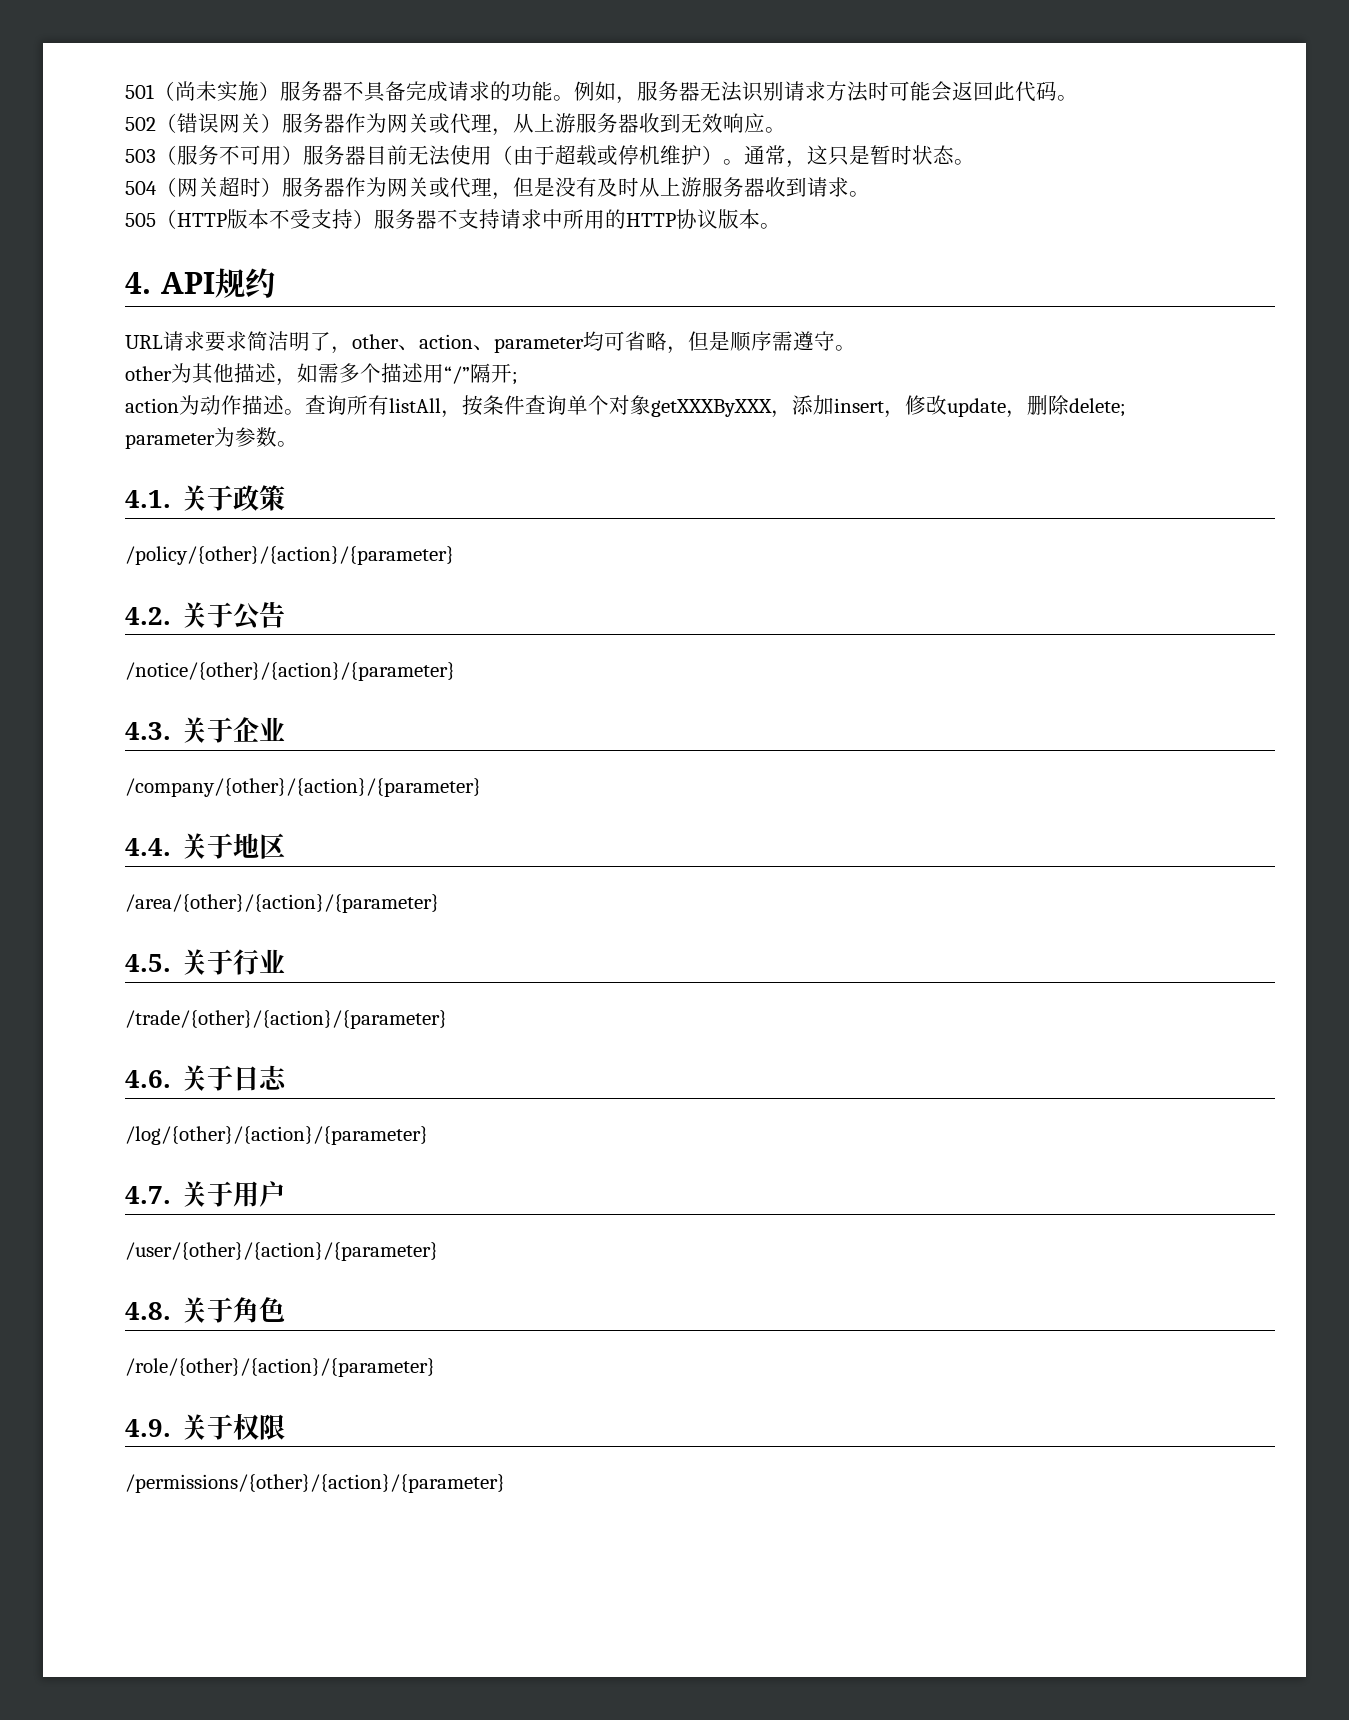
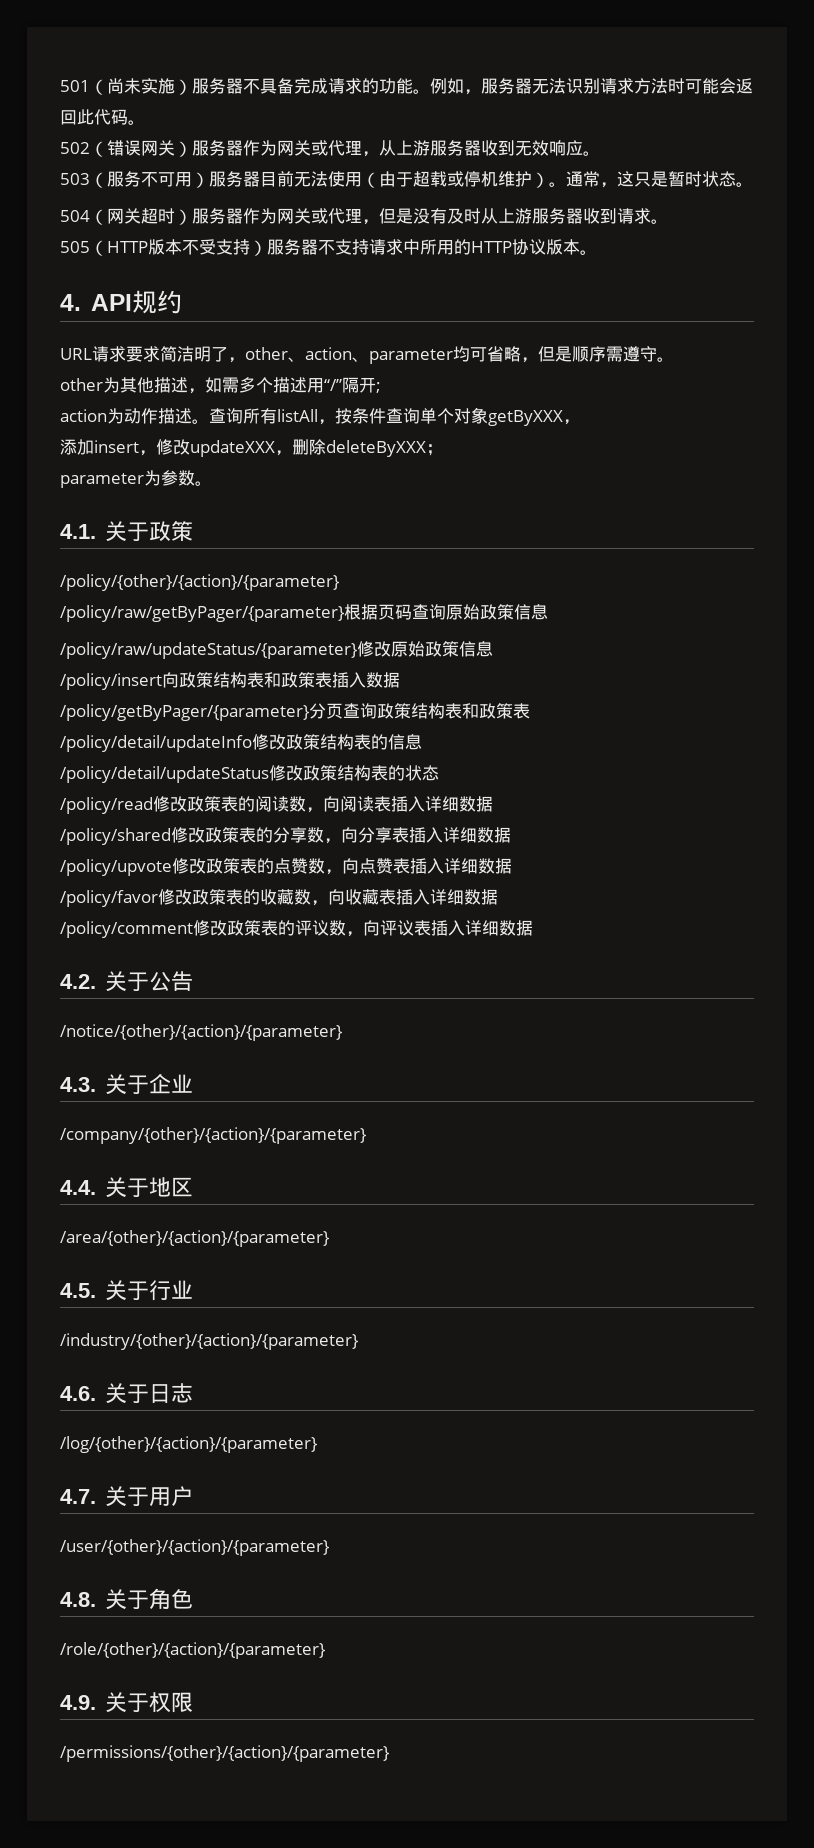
- 查询所有listAll，按条件查询单个对象getXXXByXXX，添加insert，修改update，删除delete;
+ 查询所有listAll，按条件查询单个对象getByXXX，
+ 添加insert，修改updateXXX，删除deleteByXXX；
+ /policy/raw/getByPager/{parameter}根据页码查询原始政策信息
+ /policy/raw/updateStatus/{parameter}修改原始政策信息
+ /policy/insert向政策结构表和政策表插入数据
+ /policy/getByPager/{parameter}分页查询政策结构表和政策表
+ /policy/detail/updateInfo修改政策结构表的信息
+ /policy/detail/updateStatus修改政策结构表的状态
+ /policy/read修改政策表的阅读数，向阅读表插入详细数据
+ /policy/shared修改政策表的分享数，向分享表插入详细数据
+ /policy/upvote修改政策表的点赞数，向点赞表插入详细数据
+ /policy/favor修改政策表的收藏数，向收藏表插入详细数据
+ /policy/comment修改政策表的评议数，向评议表插入详细数据
- /trade/{other}/{action}/{parameter}
+ /industry/{other}/{action}/{parameter}

